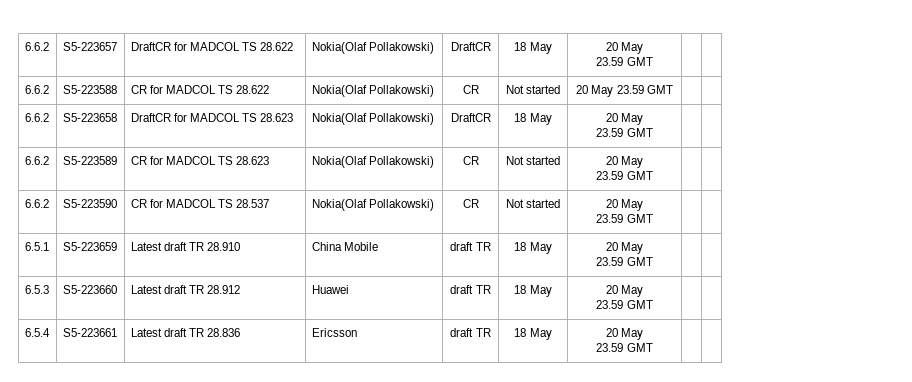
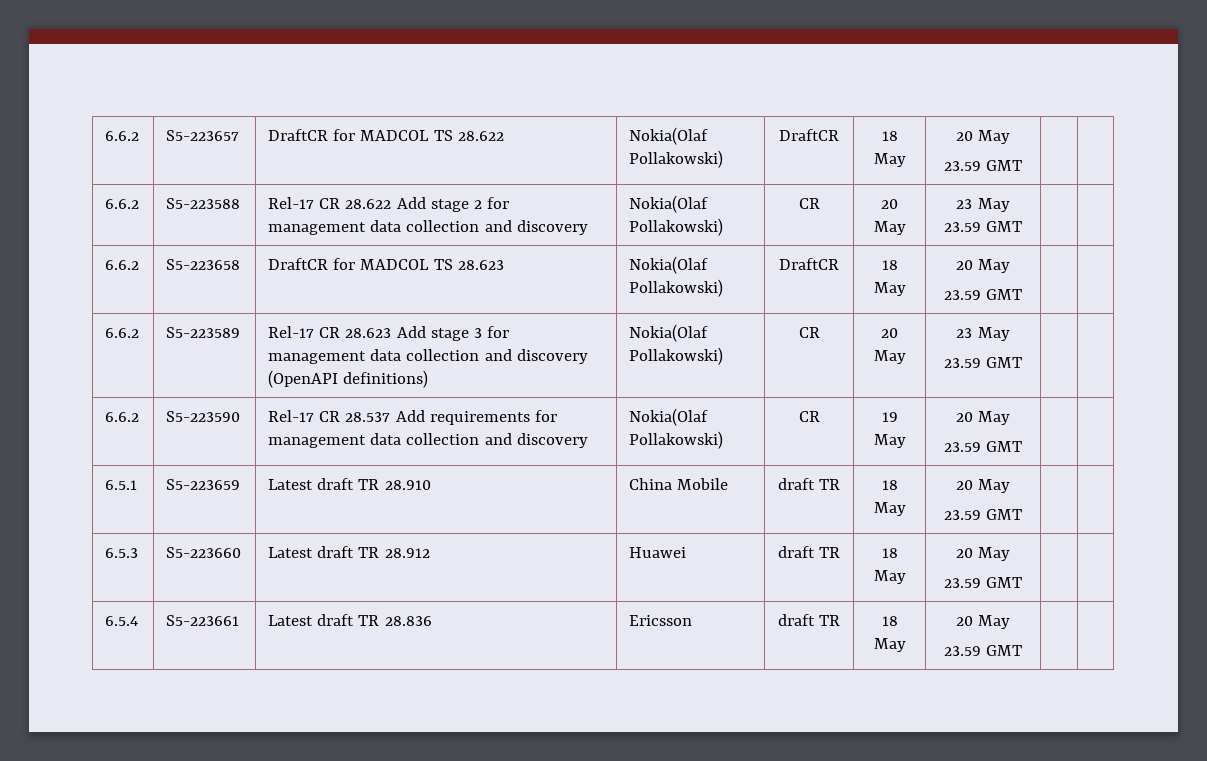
- 6.6.2 | S5-223588 | CR for MADCOL TS 28.622 | Nokia(Olaf Pollakowski) | CR | Not started | 20 May 23.59 GMT | |
+ 6.6.2 | S5-223588 | Rel-17 CR 28.622 Add stage 2 for management data collection and discovery | Nokia(Olaf Pollakowski) | CR | 20 May | 23 May 23.59 GMT | |
- 6.6.2 | S5-223589 | CR for MADCOL TS 28.623 | Nokia(Olaf Pollakowski) | CR | Not started | 20 May
+ 6.6.2 | S5-223589 | Rel-17 CR 28.623 Add stage 3 for management data collection and discovery (OpenAPI definitions) | Nokia(Olaf Pollakowski) | CR | 20 May | 23 May
- 6.6.2 | S5-223590 | CR for MADCOL TS 28.537 | Nokia(Olaf Pollakowski) | CR | Not started | 20 May
+ 6.6.2 | S5-223590 | Rel-17 CR 28.537 Add requirements for management data collection and discovery | Nokia(Olaf Pollakowski) | CR | 19 May | 20 May

